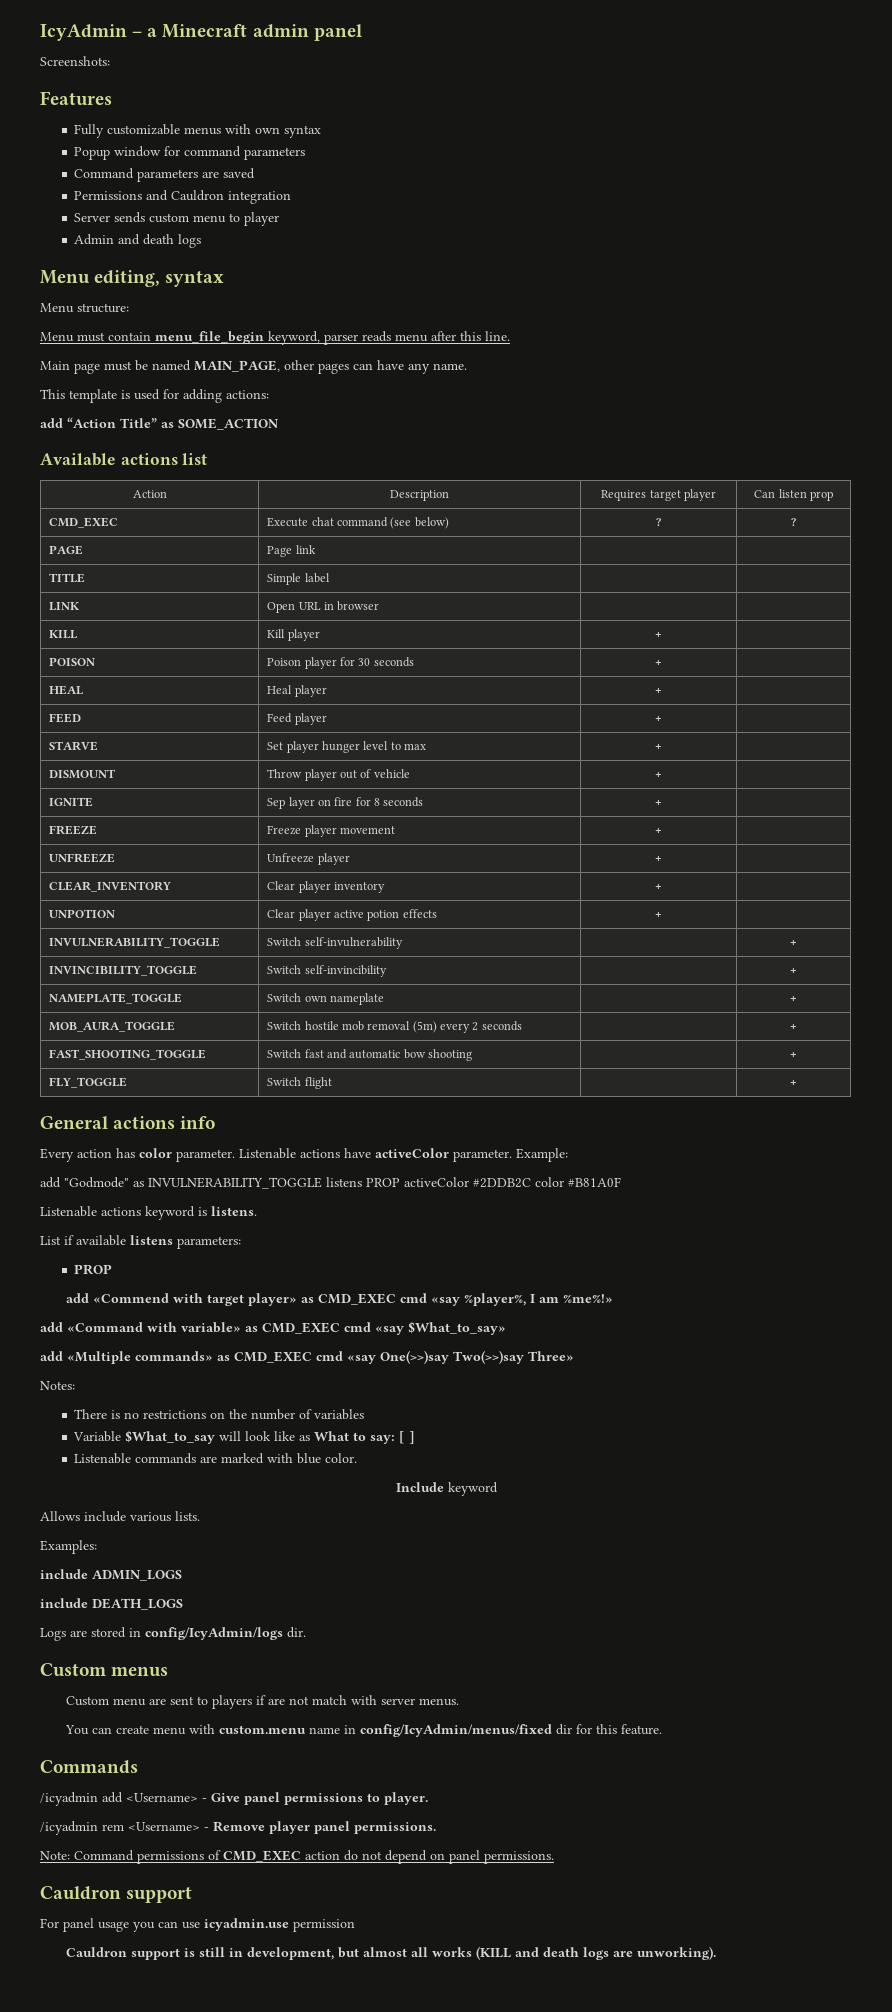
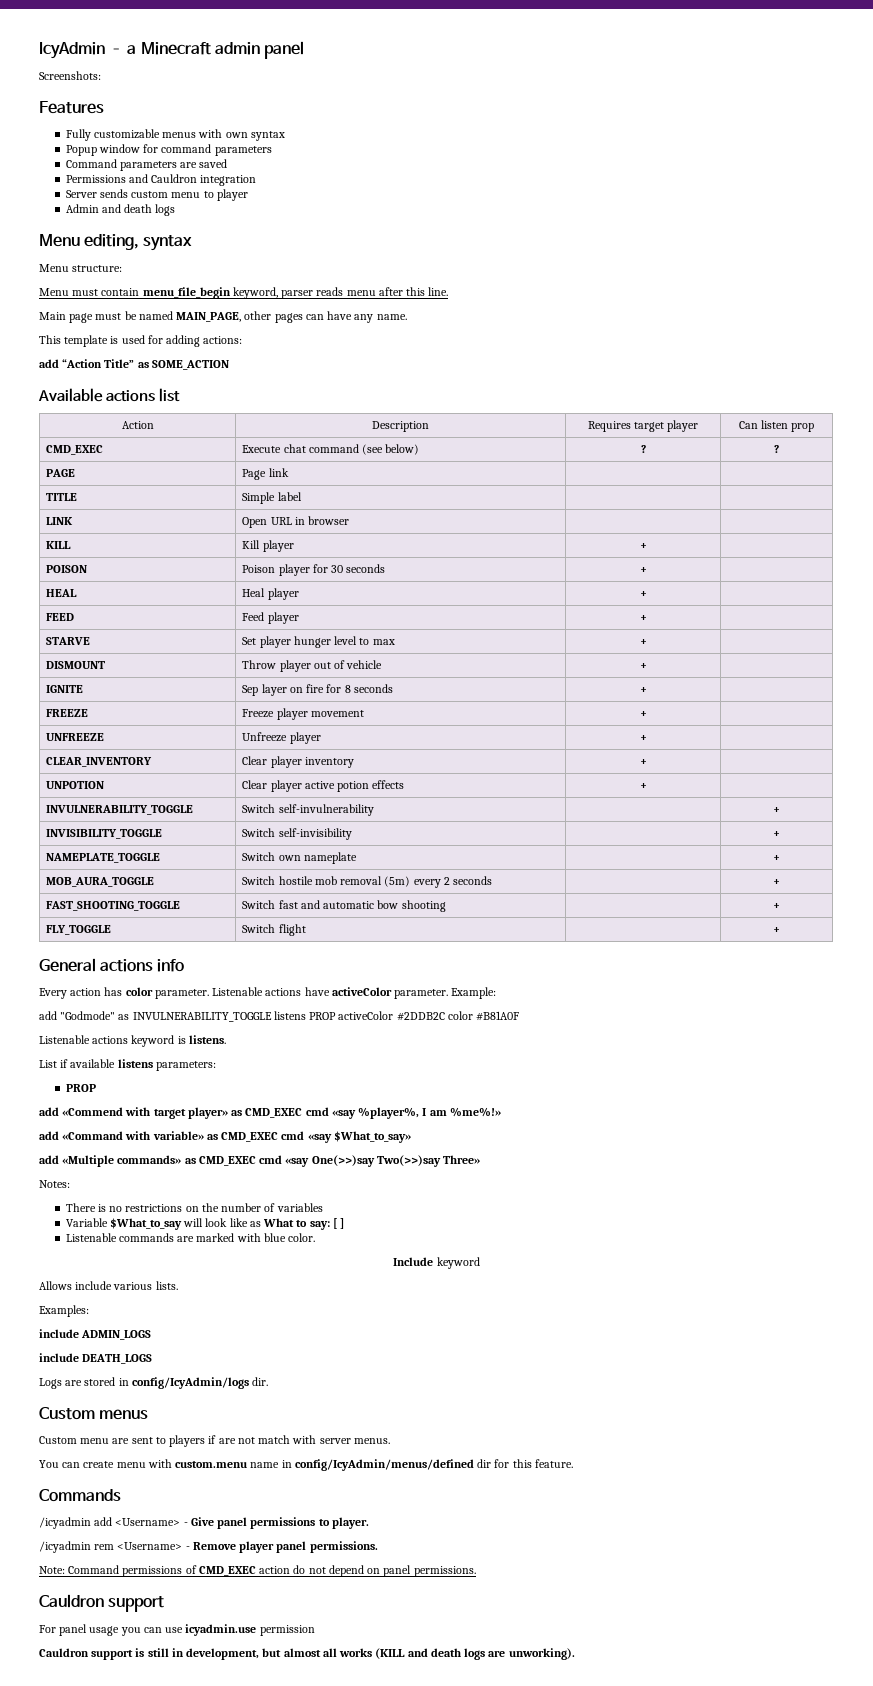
- INVINCIBILITY_TOGGLE | Switch self-invincibility | | +
+ INVISIBILITY_TOGGLE | Switch self-invisibility | | +
- You can create menu with custom.menu name in config/IcyAdmin/menus/fixed dir for this feature.
+ You can create menu with custom.menu name in config/IcyAdmin/menus/defined dir for this feature.

